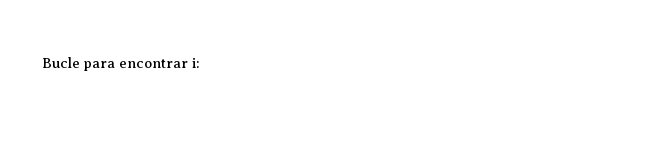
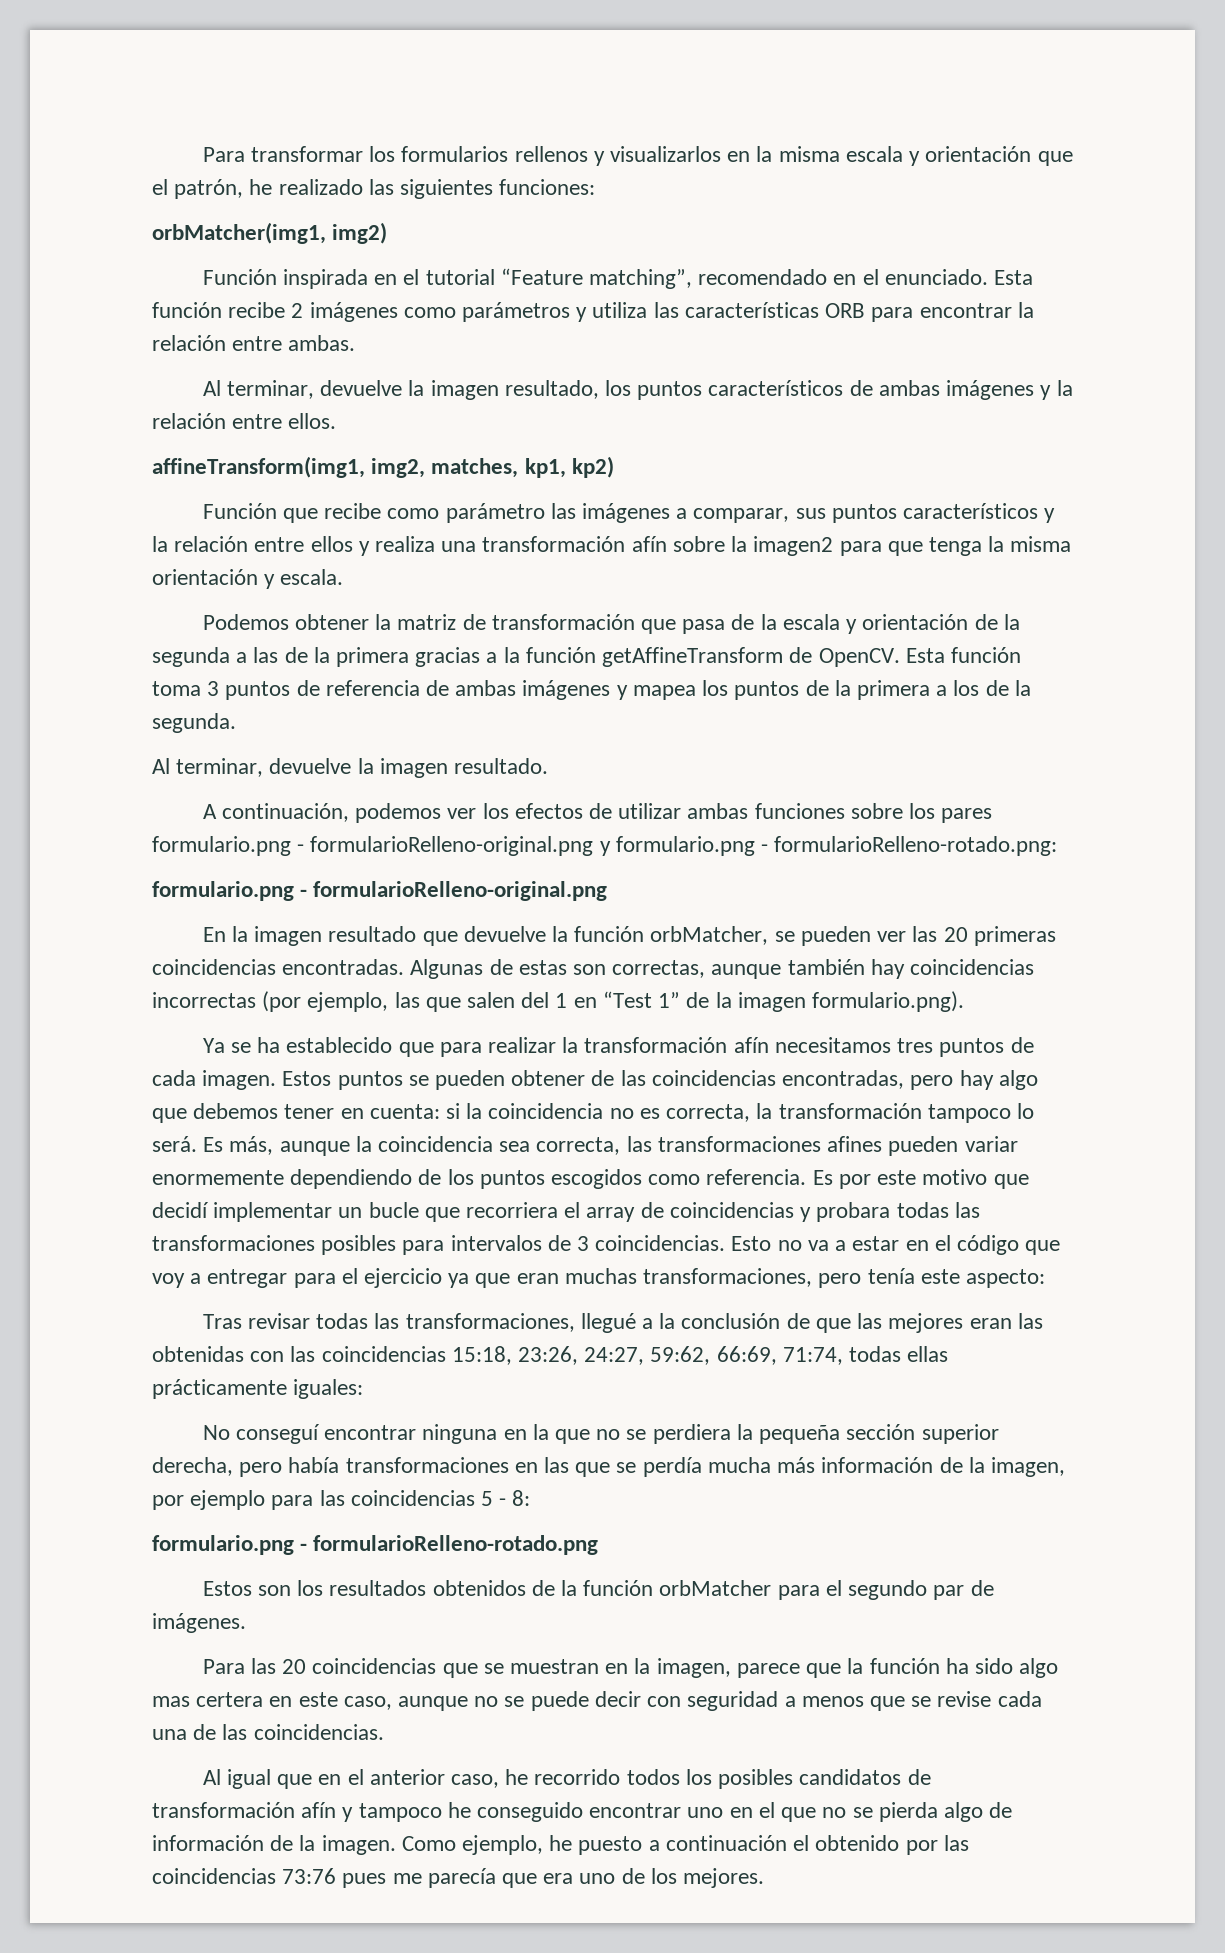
- Bucle para encontrar i:
+ Para transformar los formularios rellenos y visualizarlos en la misma escala y orientación que el patrón, he realizado las siguientes funciones:
+ orbMatcher(img1, img2)
+ Función inspirada en el tutorial “Feature matching”, recomendado en el enunciado. Esta función recibe 2 imágenes como parámetros y utiliza las características ORB para encontrar la relación entre ambas.
+ Al terminar, devuelve la imagen resultado, los puntos característicos de ambas imágenes y la relación entre ellos.
+ affineTransform(img1, img2, matches, kp1, kp2)
+ Función que recibe como parámetro las imágenes a comparar, sus puntos característicos y la relación entre ellos y realiza una transformación afín sobre la imagen2 para que tenga la misma orientación y escala.
+ Podemos obtener la matriz de transformación que pasa de la escala y orientación de la segunda a las de la primera gracias a la función getAffineTransform de OpenCV. Esta función toma 3 puntos de referencia de ambas imágenes y mapea los puntos de la primera a los de la segunda.
+ Al terminar, devuelve la imagen resultado.
+ A continuación, podemos ver los efectos de utilizar ambas funciones sobre los pares formulario.png - formularioRelleno-original.png y formulario.png - formularioRelleno-rotado.png:
+ formulario.png - formularioRelleno-original.png
+ En la imagen resultado que devuelve la función orbMatcher, se pueden ver las 20 primeras coincidencias encontradas. Algunas de estas son correctas, aunque también hay coincidencias incorrectas (por ejemplo, las que salen del 1 en “Test 1” de la imagen formulario.png).
+ Ya se ha establecido que para realizar la transformación afín necesitamos tres puntos de cada imagen. Estos puntos se pueden obtener de las coincidencias encontradas, pero hay algo que debemos tener en cuenta: si la coincidencia no es correcta, la transformación tampoco lo será. Es más, aunque la coincidencia sea correcta, las transformaciones afines pueden variar enormemente dependiendo de los puntos escogidos como referencia. Es por este motivo que decidí implementar un bucle que recorriera el array de coincidencias y probara todas las transformaciones posibles para intervalos de 3 coincidencias. Esto no va a estar en el código que voy a entregar para el ejercicio ya que eran muchas transformaciones, pero tenía este aspecto:
+ Tras revisar todas las transformaciones, llegué a la conclusión de que las mejores eran las obtenidas con las coincidencias 15:18, 23:26, 24:27, 59:62, 66:69, 71:74, todas ellas prácticamente iguales:
+ No conseguí encontrar ninguna en la que no se perdiera la pequeña sección superior derecha, pero había transformaciones en las que se perdía mucha más información de la imagen, por ejemplo para las coincidencias 5 - 8:
+ formulario.png - formularioRelleno-rotado.png
+ Estos son los resultados obtenidos de la función orbMatcher para el segundo par de imágenes.
+ Para las 20 coincidencias que se muestran en la imagen, parece que la función ha sido algo mas certera en este caso, aunque no se puede decir con seguridad a menos que se revise cada una de las coincidencias.
+ Al igual que en el anterior caso, he recorrido todos los posibles candidatos de transformación afín y tampoco he conseguido encontrar uno en el que no se pierda algo de información de la imagen. Como ejemplo, he puesto a continuación el obtenido por las coincidencias 73:76 pues me parecía que era uno de los mejores.

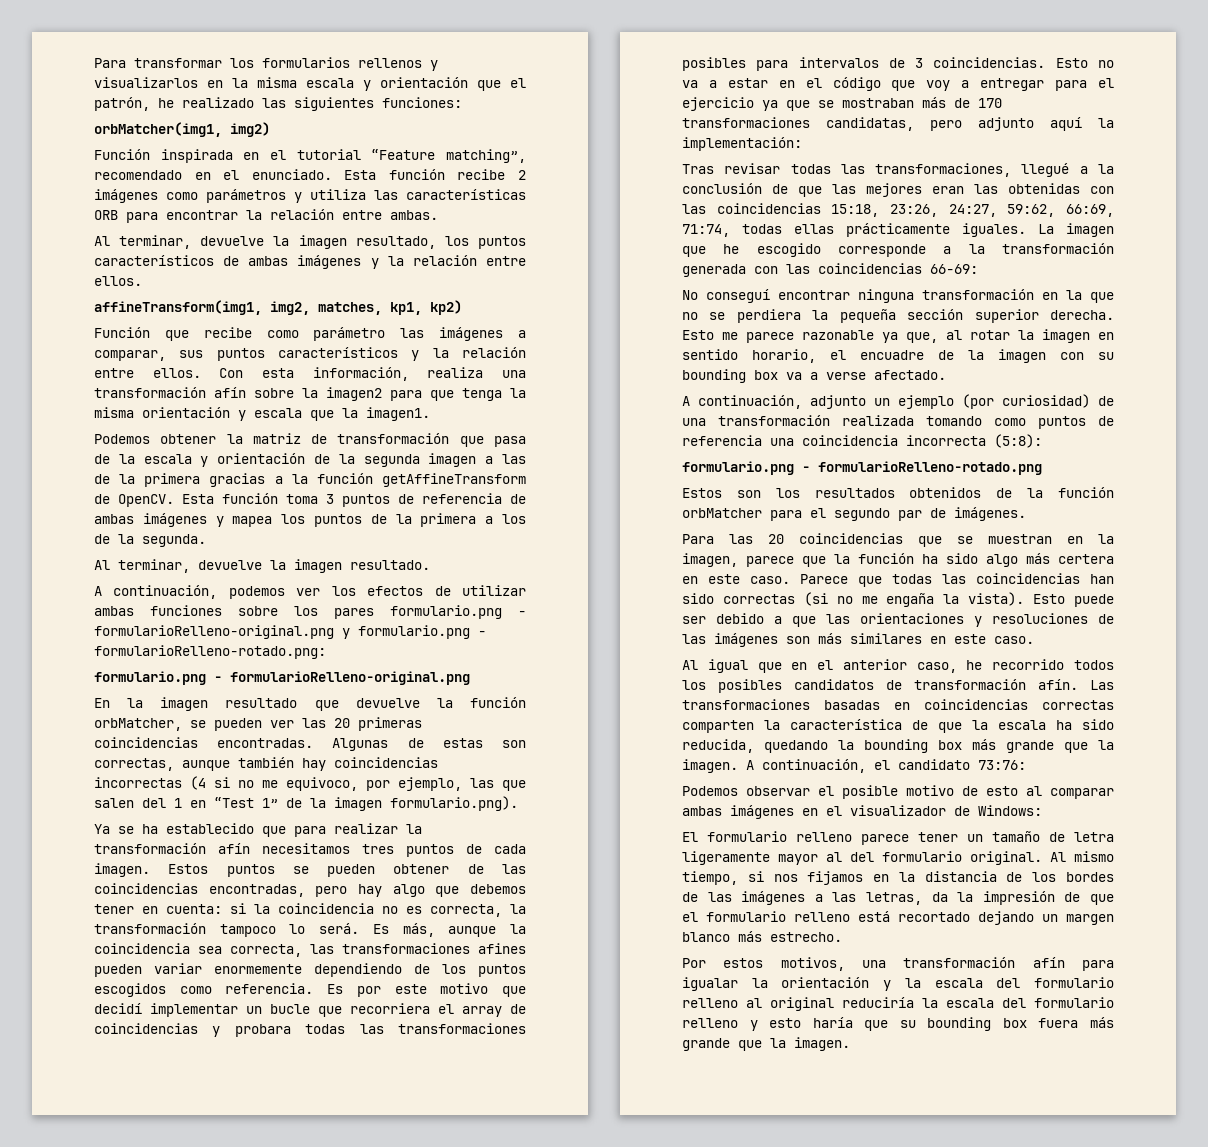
- Función que recibe como parámetro las imágenes a comparar, sus puntos característicos y la relación entre ellos y realiza una transformación afín sobre la imagen2 para que tenga la misma orientación y escala.
+ Función que recibe como parámetro las imágenes a comparar, sus puntos característicos y la relación entre ellos. Con esta información, realiza una transformación afín sobre la imagen2 para que tenga la misma orientación y escala que la imagen1.
- Podemos obtener la matriz de transformación que pasa de la escala y orientación de la segunda a las de la primera gracias a la función getAffineTransform de OpenCV.
+ Podemos obtener la matriz de transformación que pasa de la escala y orientación de la segunda imagen a las de la primera gracias a la función getAffineTransform de OpenCV.
- Algunas de estas son correctas, aunque también hay coincidencias incorrectas (por ejemplo, las que salen del 1 en “Test 1” de la imagen formulario.png).
+ Algunas de estas son correctas, aunque también hay coincidencias incorrectas (4 si no me equivoco, por ejemplo, las que salen del 1 en “Test 1” de la imagen formulario.png).
- Esto no va a estar en el código que voy a entregar para el ejercicio ya que eran muchas transformaciones, pero tenía este aspecto:
+ Esto no va a estar en el código que voy a entregar para el ejercicio ya que se mostraban más de 170 transformaciones candidatas, pero adjunto aquí la implementación:
- Tras revisar todas las transformaciones, llegué a la conclusión de que las mejores eran las obtenidas con las coincidencias 15:18, 23:26, 24:27, 59:62, 66:69, 71:74, todas ellas prácticamente iguales:
+ Tras revisar todas las transformaciones, llegué a la conclusión de que las mejores eran las obtenidas con las coincidencias 15:18, 23:26, 24:27, 59:62, 66:69, 71:74, todas ellas prácticamente iguales. La imagen que he escogido corresponde a la transformación generada con las coincidencias 66-69:
- No conseguí encontrar ninguna en la que no se perdiera la pequeña sección superior derecha, pero había transformaciones en las que se perdía mucha más información de la imagen, por ejemplo para las coincidencias 5 - 8:
+ No conseguí encontrar ninguna transformación en la que no se perdiera la pequeña sección superior derecha. Esto me parece razonable ya que, al rotar la imagen en sentido horario, el encuadre de la imagen con su bounding box va a verse afectado.
+ A continuación, adjunto un ejemplo (por curiosidad) de una transformación realizada tomando como puntos de referencia una coincidencia incorrecta (5:8):
- Para las 20 coincidencias que se muestran en la imagen, parece que la función ha sido algo mas certera en este caso, aunque no se puede decir con seguridad a menos que se revise cada una de las coincidencias.
+ Para las 20 coincidencias que se muestran en la imagen, parece que la función ha sido algo más certera en este caso. Parece que todas las coincidencias han sido correctas (si no me engaña la vista). Esto puede ser debido a que las orientaciones y resoluciones de las imágenes son más similares en este caso.
- Al igual que en el anterior caso, he recorrido todos los posibles candidatos de transformación afín y tampoco he conseguido encontrar uno en el que no se pierda algo de información de la imagen. Como ejemplo, he puesto a continuación el obtenido por las coincidencias 73:76 pues me parecía que era uno de los mejores.
+ Al igual que en el anterior caso, he recorrido todos los posibles candidatos de transformación afín. Las transformaciones basadas en coincidencias correctas comparten la característica de que la escala ha sido reducida, quedando la bounding box más grande que la imagen. A continuación, el candidato 73:76:
+ Podemos observar el posible motivo de esto al comparar ambas imágenes en el visualizador de Windows:
+ El formulario relleno parece tener un tamaño de letra ligeramente mayor al del formulario original. Al mismo tiempo, si nos fijamos en la distancia de los bordes de las imágenes a las letras, da la impresión de que el formulario relleno está recortado dejando un margen blanco más estrecho.
+ Por estos motivos, una transformación afín para igualar la orientación y la escala del formulario relleno al original reduciría la escala del formulario relleno y esto haría que su bounding box fuera más grande que la imagen.

